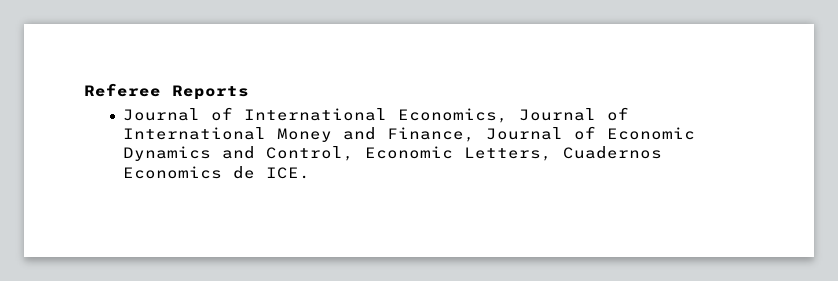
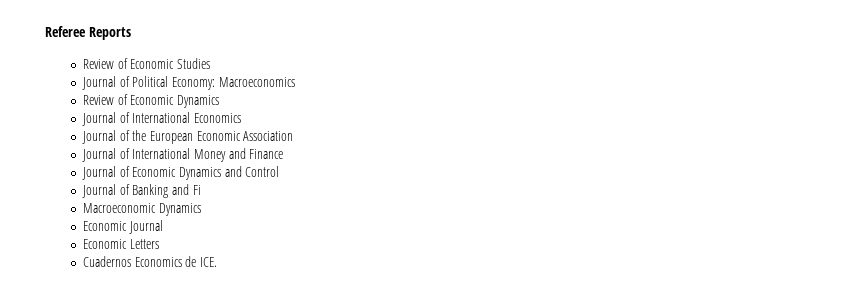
- Journal of International Economics, Journal of International Money and Finance, Journal of Economic Dynamics and Control, Economic Letters, Cuadernos Economics de ICE.
+ Review of Economic Studies
+ Journal of Political Economy: Macroeconomics
+ Review of Economic Dynamics
+ Journal of International Economics
+ Journal of the European Economic Association
+ Journal of International Money and Finance
+ Journal of Economic Dynamics and Control
+ Journal of Banking and Fi
+ Macroeconomic Dynamics
+ Economic Journal
+ Economic Letters
+ Cuadernos Economics de ICE.

